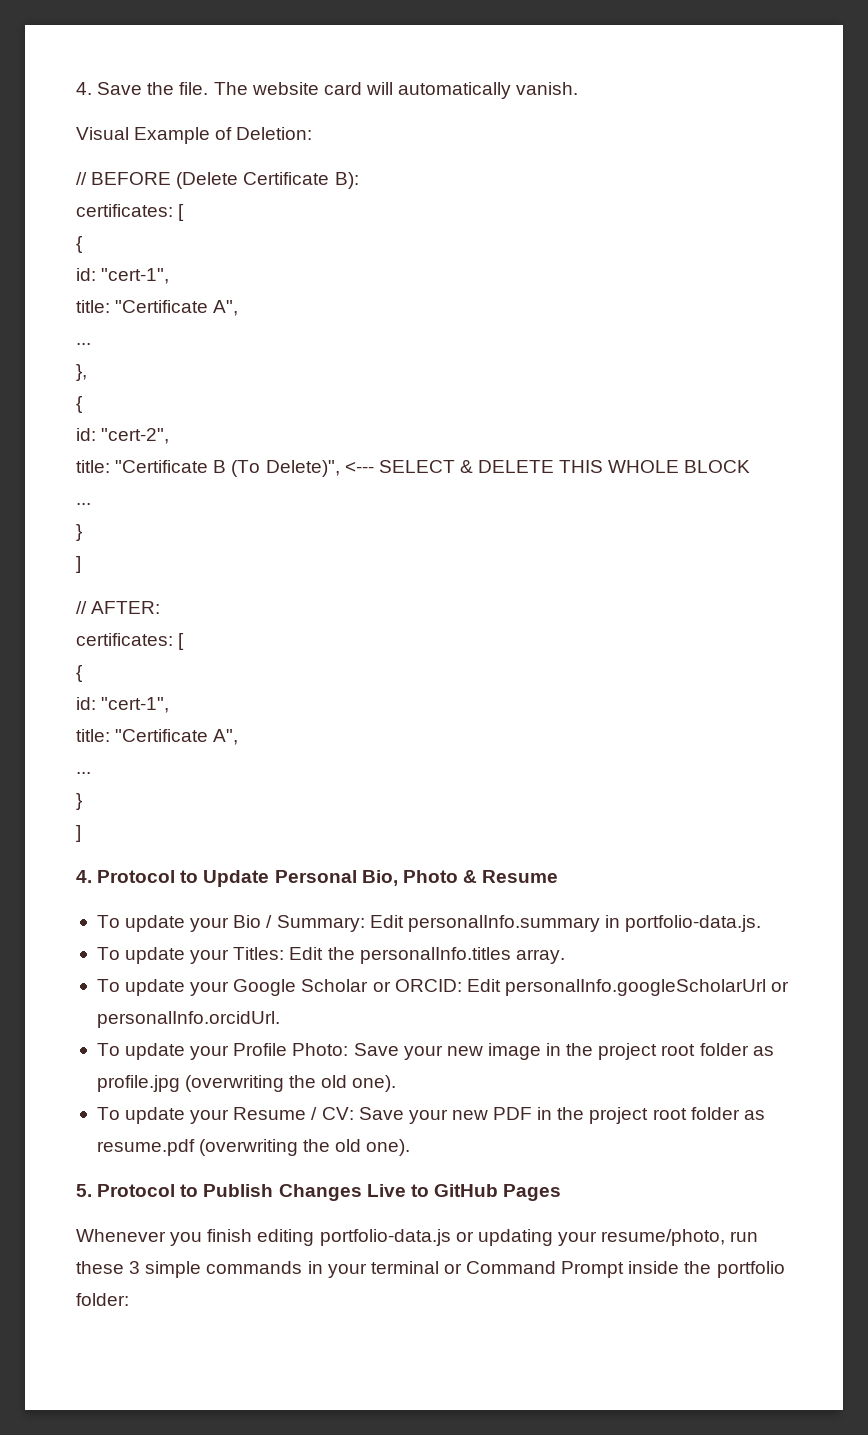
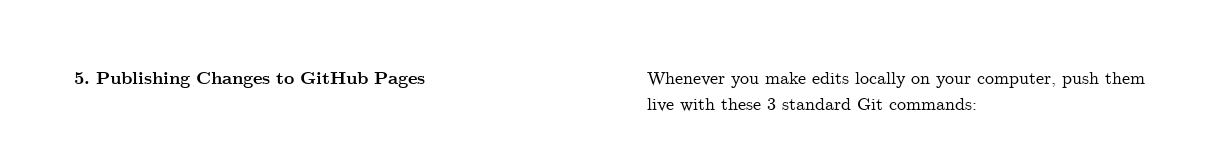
- 4. Save the file. The website card will automatically vanish.
- Visual Example of Deletion:
- // BEFORE (Delete Certificate B):
- certificates: [
- {
- id: "cert-1",
- title: "Certificate A",
- ...
- },
- {
- id: "cert-2",
- title: "Certificate B (To Delete)", <--- SELECT & DELETE THIS WHOLE BLOCK
- ...
- }
- ]
- // AFTER:
- certificates: [
- {
- id: "cert-1",
- title: "Certificate A",
- ...
- }
- ]
- 4. Protocol to Update Personal Bio, Photo & Resume
- To update your Bio / Summary: Edit personalInfo.summary in portfolio-data.js.
- To update your Titles: Edit the personalInfo.titles array.
- To update your Google Scholar or ORCID: Edit personalInfo.googleScholarUrl or personalInfo.orcidUrl.
- To update your Profile Photo: Save your new image in the project root folder as profile.jpg (overwriting the old one).
- To update your Resume / CV: Save your new PDF in the project root folder as resume.pdf (overwriting the old one).
- 5. Protocol to Publish Changes Live to GitHub Pages
+ 5. Publishing Changes to GitHub Pages
- Whenever you finish editing portfolio-data.js or updating your resume/photo, run these 3 simple commands in your terminal or Command Prompt inside the portfolio folder:
+ Whenever you make edits locally on your computer, push them live with these 3 standard Git commands:

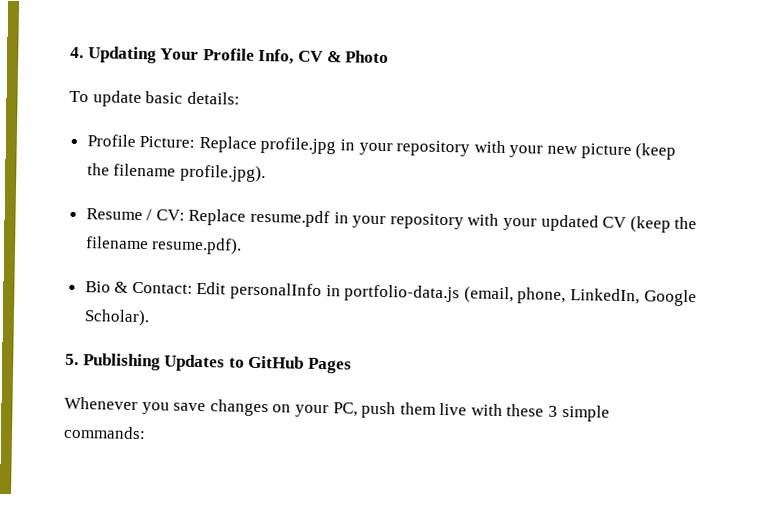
+ 4. Updating Your Profile Info, CV & Photo
+ To update basic details:
+ Profile Picture: Replace profile.jpg in your repository with your new picture (keep the filename profile.jpg).
+ Resume / CV: Replace resume.pdf in your repository with your updated CV (keep the filename resume.pdf).
+ Bio & Contact: Edit personalInfo in portfolio-data.js (email, phone, LinkedIn, Google Scholar).
- 5. Publishing Changes to GitHub Pages
+ 5. Publishing Updates to GitHub Pages
- Whenever you make edits locally on your computer, push them live with these 3 standard Git commands:
+ Whenever you save changes on your PC, push them live with these 3 simple commands:

